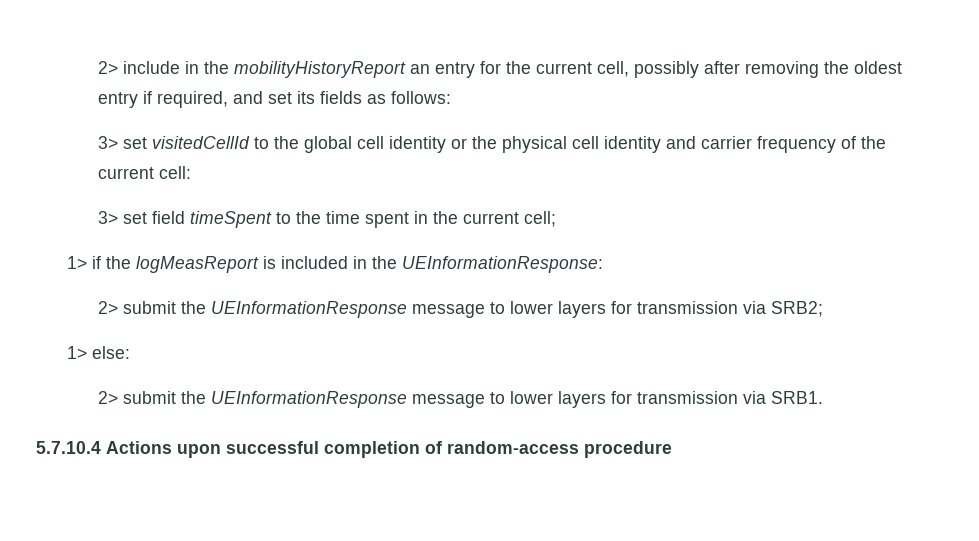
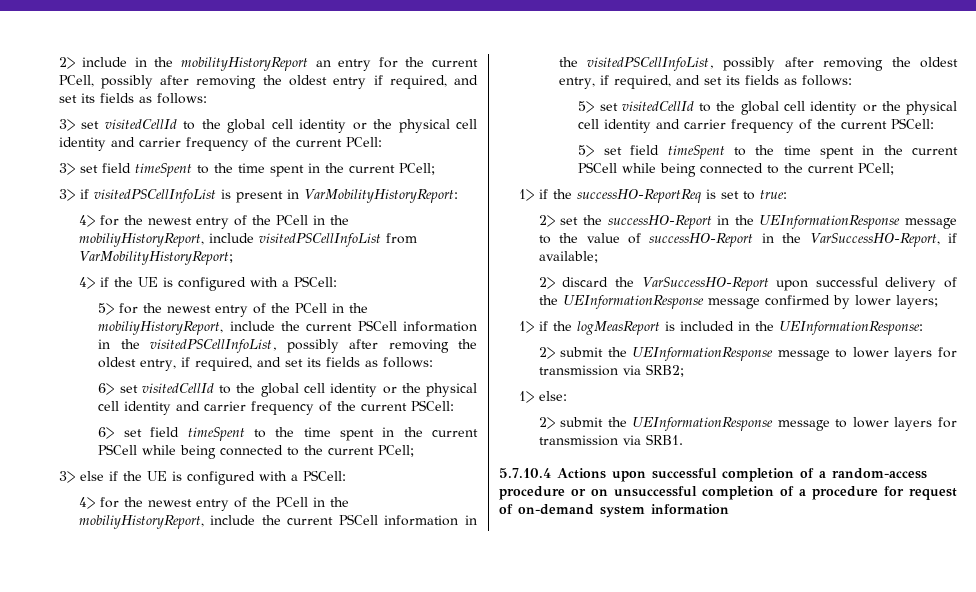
- 2> include in the mobilityHistoryReport an entry for the current cell, possibly after removing the oldest entry if required, and set its fields as follows:
+ 2> include in the mobilityHistoryReport an entry for the current PCell, possibly after removing the oldest entry if required, and set its fields as follows:
- 3> set visitedCellId to the global cell identity or the physical cell identity and carrier frequency of the current cell:
+ 3> set visitedCellId to the global cell identity or the physical cell identity and carrier frequency of the current PCell:
- 3> set field timeSpent to the time spent in the current cell;
+ 3> set field timeSpent to the time spent in the current PCell;
+ 3> if visitedPSCellInfoList is present in VarMobilityHistoryReport:
+ 4> for the newest entry of the PCell in the mobiliyHistoryReport, include visitedPSCellInfoList from VarMobilityHistoryReport;
+ 4> if the UE is configured with a PSCell:
+ 5> for the newest entry of the PCell in the mobiliyHistoryReport, include the current PSCell information in the visitedPSCellInfoList, possibly after removing the oldest entry, if required, and set its fields as follows:
+ 6> set visitedCellId to the global cell identity or the physical cell identity and carrier frequency of the current PSCell:
+ 6> set field timeSpent to the time spent in the current PSCell while being connected to the current PCell;
+ 3> else if the UE is configured with a PSCell:
+ 4> for the newest entry of the PCell in the mobiliyHistoryReport, include the current PSCell information in the visitedPSCellInfoList, possibly after removing the oldest entry, if required, and set its fields as follows:
+ 5> set visitedCellId to the global cell identity or the physical cell identity and carrier frequency of the current PSCell:
+ 5> set field timeSpent to the time spent in the current PSCell while being connected to the current PCell;
+ 1> if the successHO-ReportReq is set to true:
+ 2> set the successHO-Report in the UEInformationResponse message to the value of successHO-Report in the VarSuccessHO-Report, if available;
+ 2> discard the VarSuccessHO-Report upon successful delivery of the UEInformationResponse message confirmed by lower layers;
- 5.7.10.4 Actions upon successful completion of random-access procedure
+ 5.7.10.4 Actions upon successful completion of a random-access procedure or on unsuccessful completion of a procedure for request of on-demand system information

